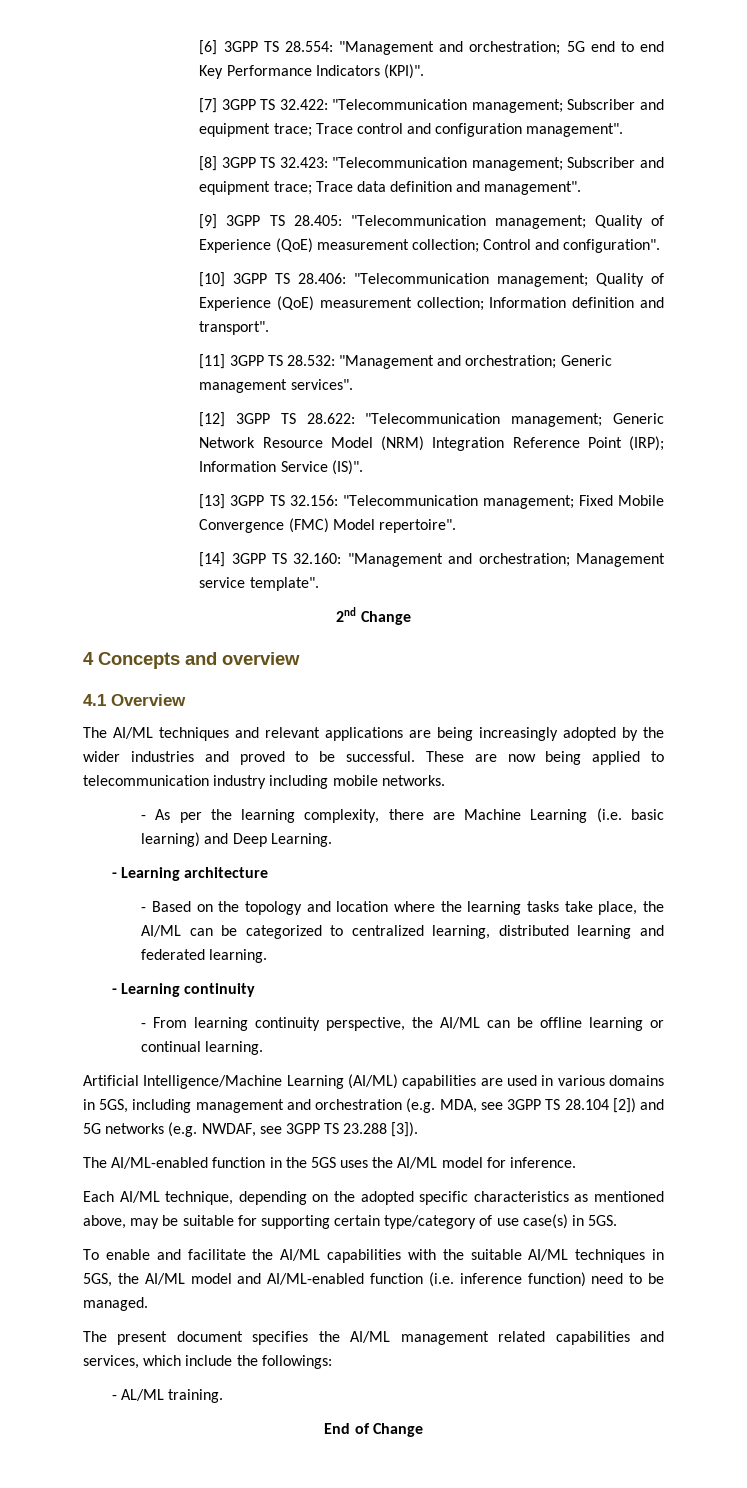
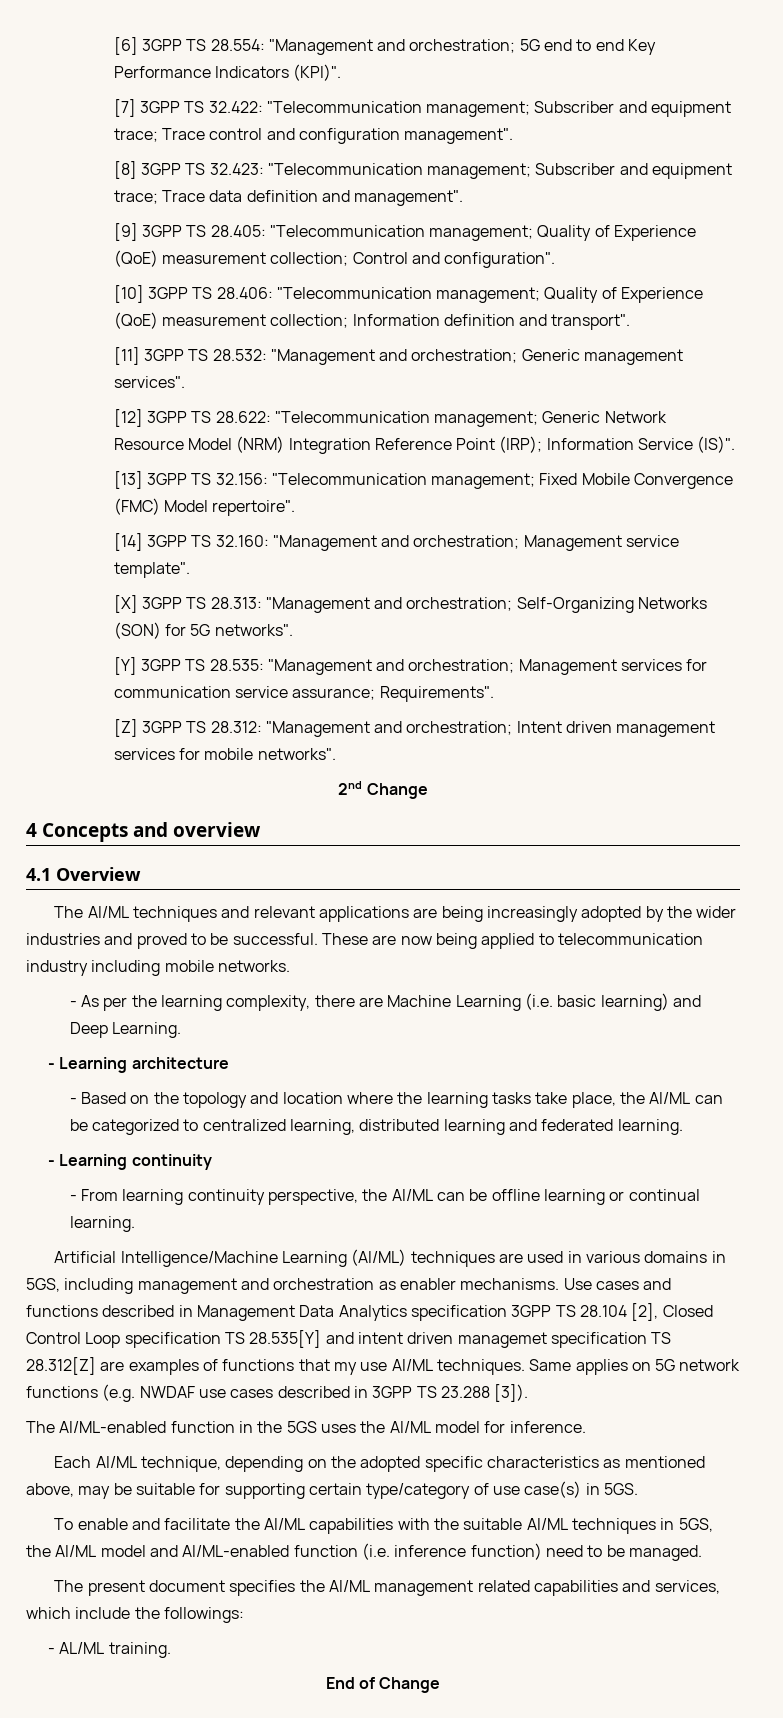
+ [X] 3GPP TS 28.313: "Management and orchestration; Self-Organizing Networks (SON) for 5G networks".
+ [Y] 3GPP TS 28.535: "Management and orchestration; Management services for communication service assurance; Requirements".
+ [Z] 3GPP TS 28.312: "Management and orchestration; Intent driven management services for mobile networks".
- Artificial Intelligence/Machine Learning (AI/ML) capabilities are used in various domains in 5GS, including management and orchestration (e.g. MDA, see 3GPP TS 28.104 [2]) and 5G networks (e.g. NWDAF, see 3GPP TS 23.288 [3]).
+ Artificial Intelligence/Machine Learning (AI/ML) techniques are used in various domains in 5GS, including management and orchestration as enabler mechanisms. Use cases and functions described in Management Data Analytics specification 3GPP TS 28.104 [2], Closed Control Loop specification TS 28.535[Y] and intent driven managemet specification TS 28.312[Z] are examples of functions that my use AI/ML techniques. Same applies on 5G network functions (e.g. NWDAF use cases described in 3GPP TS 23.288 [3]).

